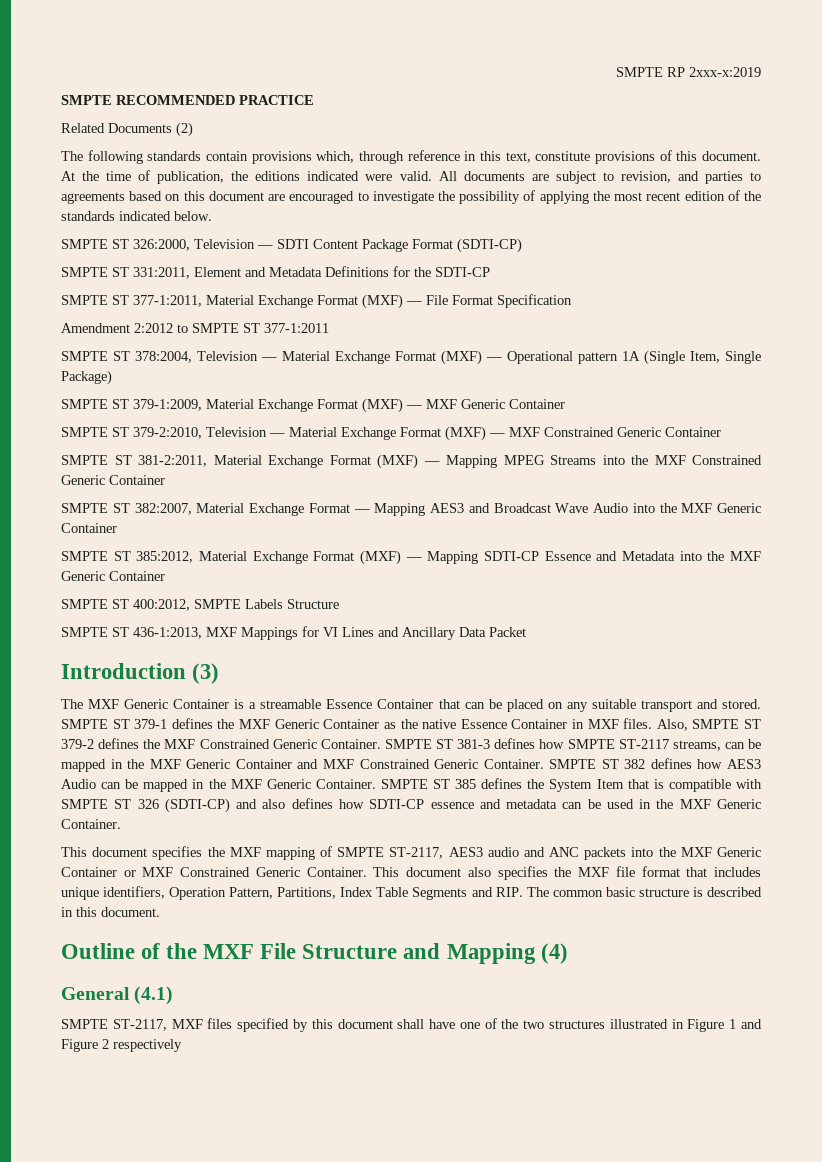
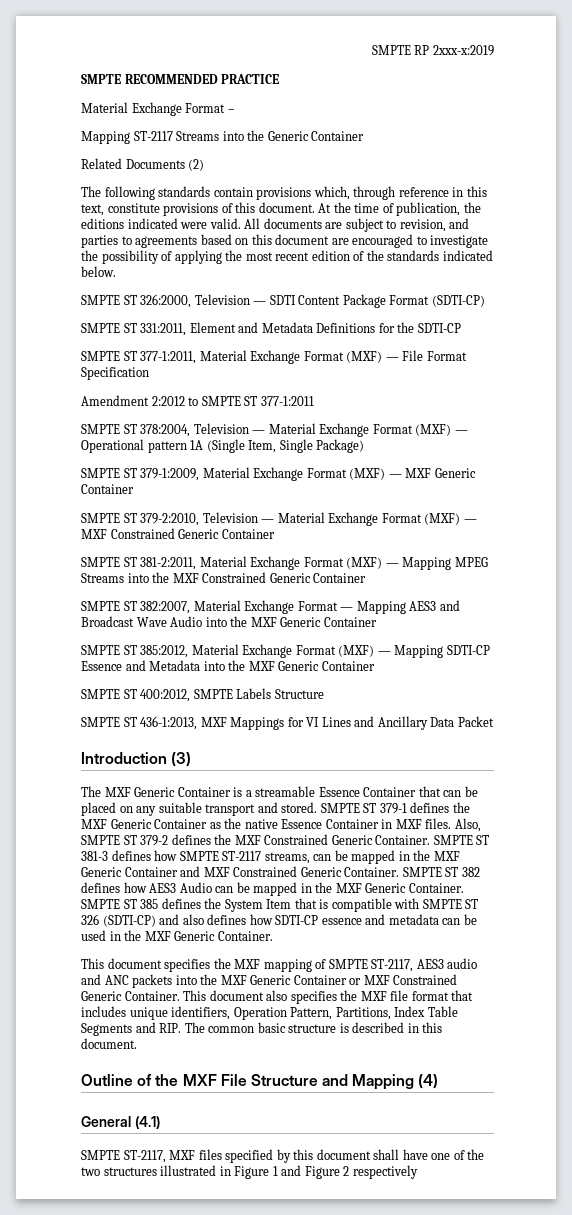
+ Material Exchange Format –
+ Mapping ST-2117 Streams into the Generic Container

